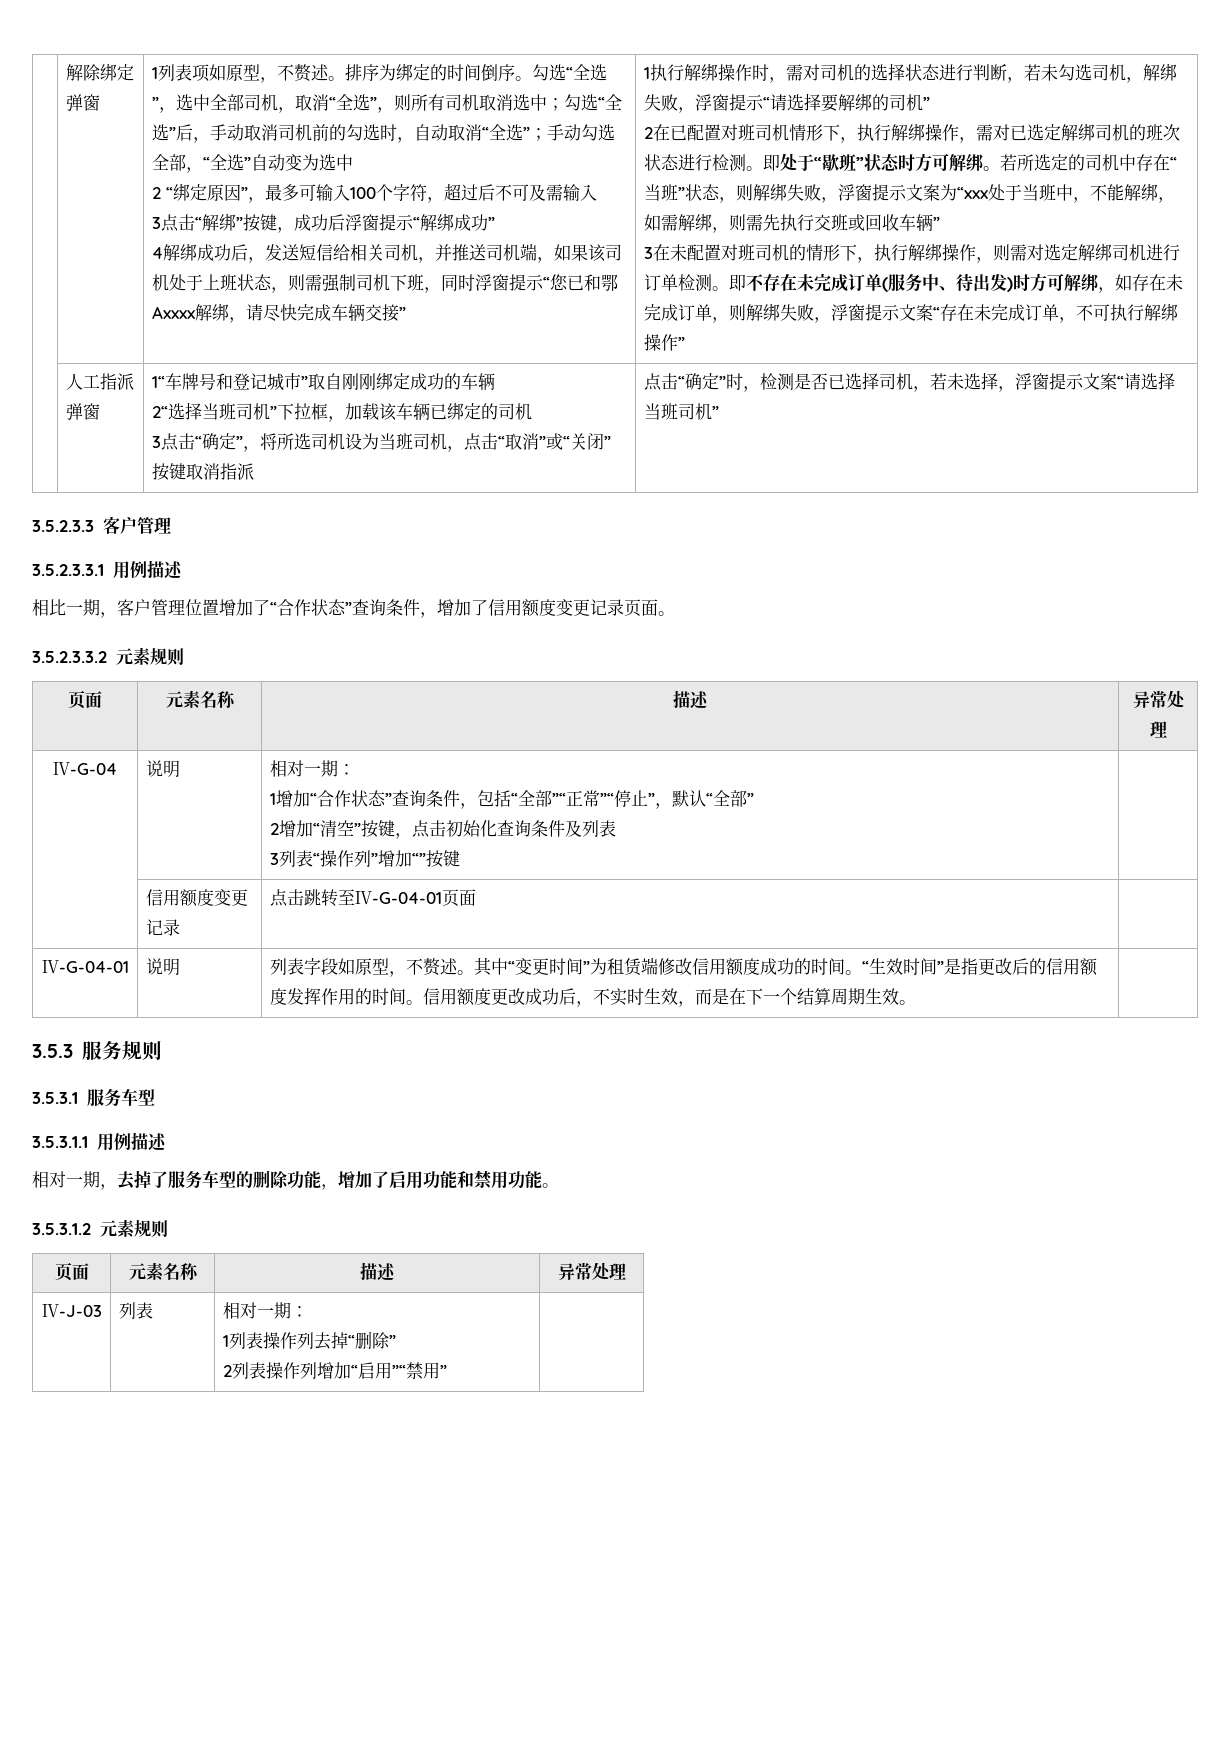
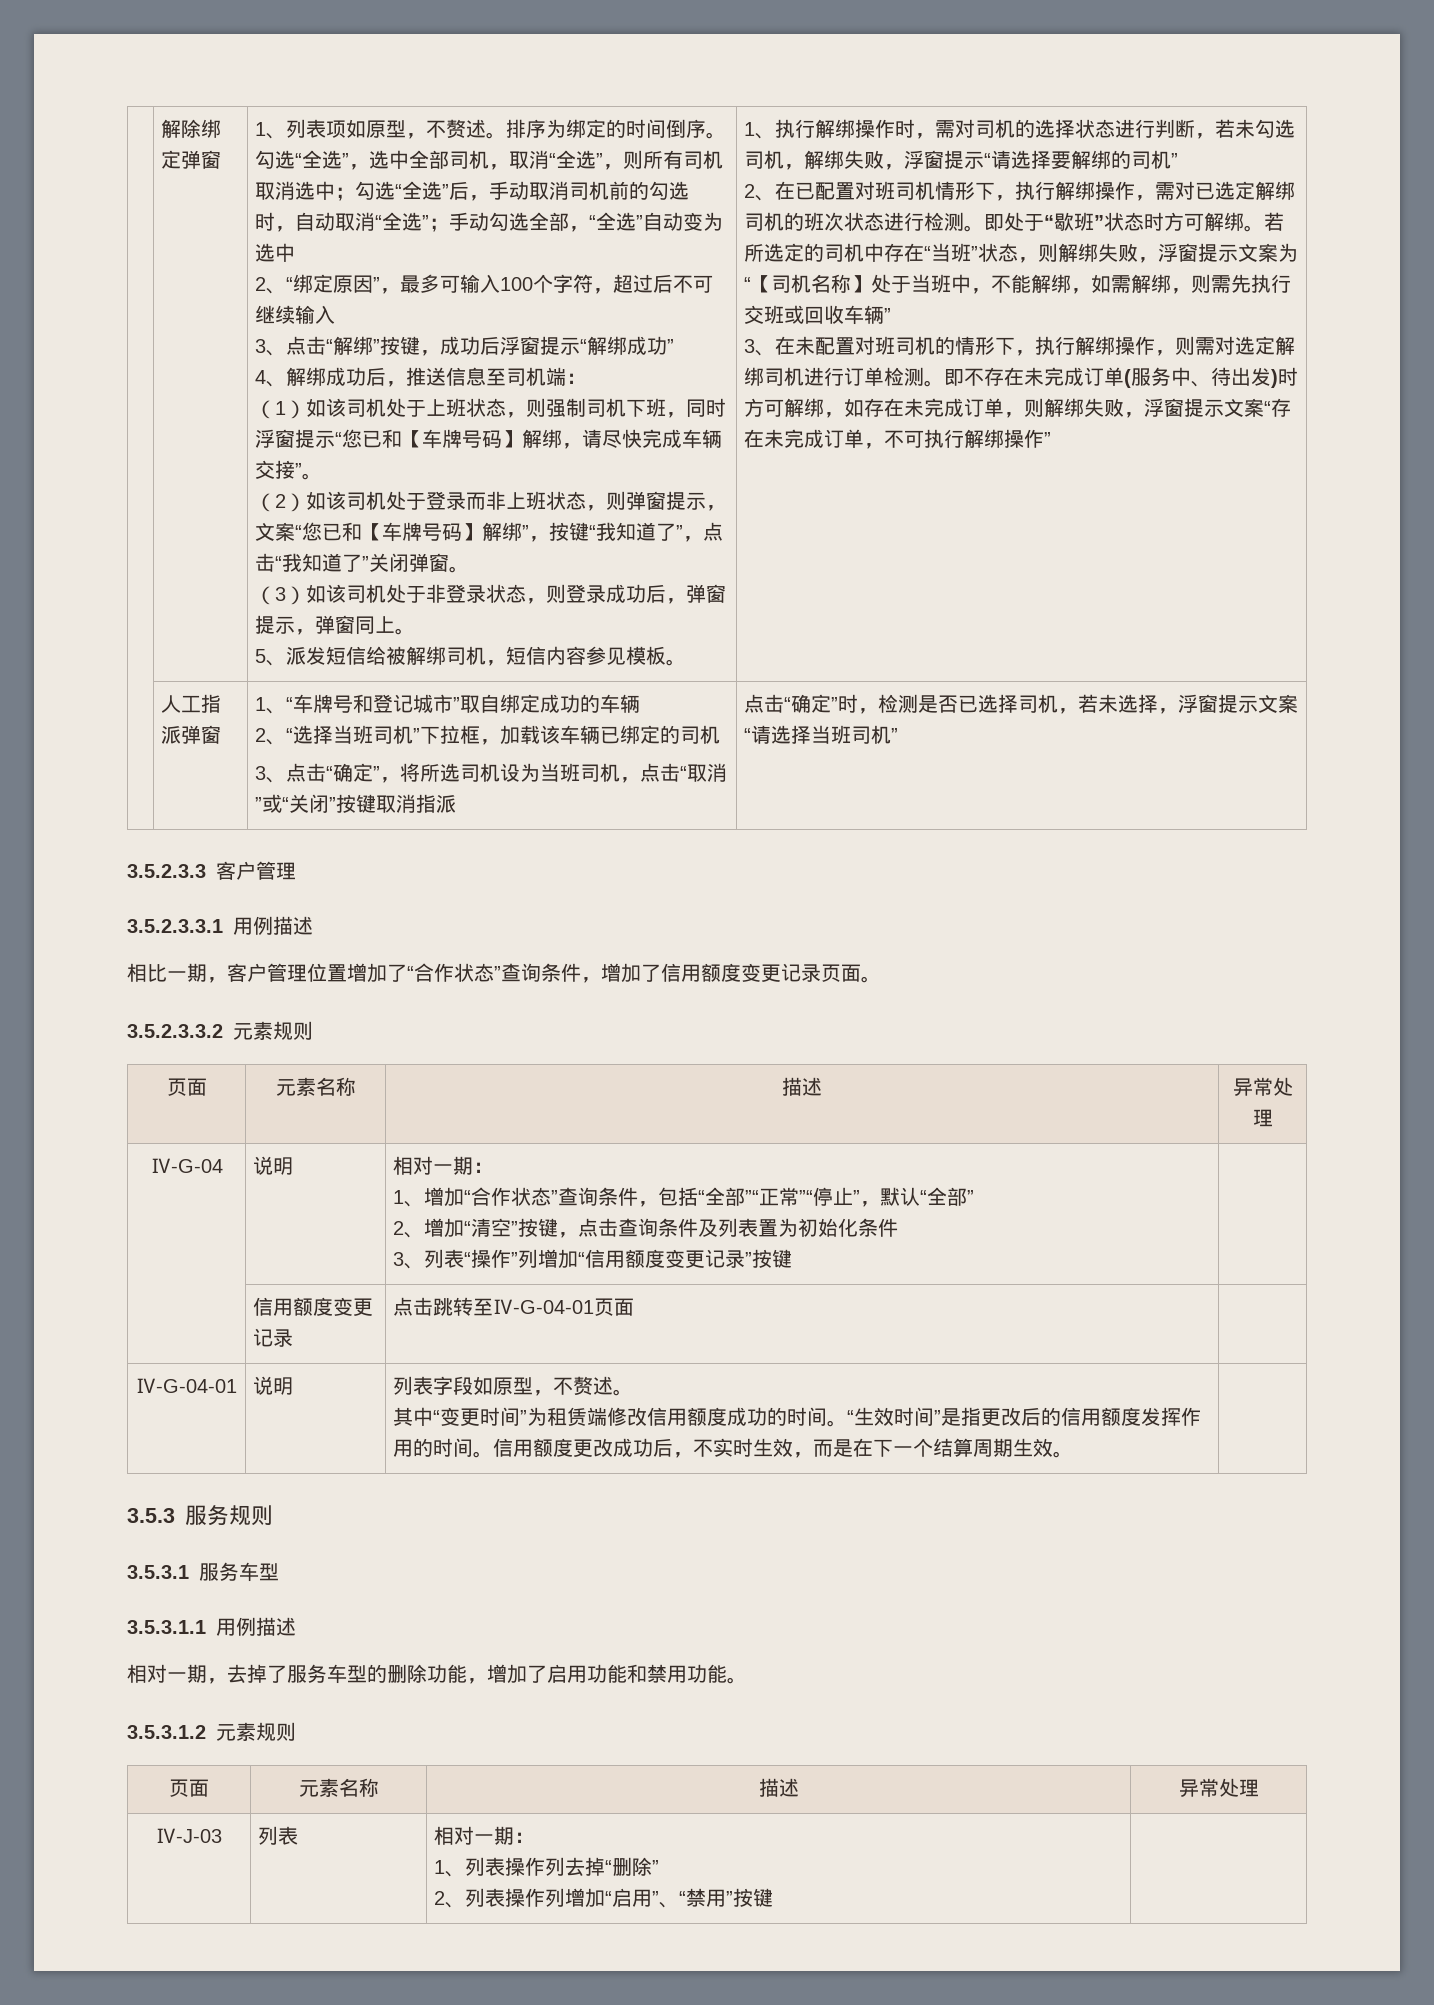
- 1列表项如原型，不赘述。
+ 1、列表项如原型，不赘述。
- 2 “绑定原因”，最多可输入100个字符，超过后不可及需输入
+ 2、“绑定原因”，最多可输入100个字符，超过后不可继续输入
- 3点击“解绑”按键，成功后浮窗提示“解绑成功”
+ 3、点击“解绑”按键，成功后浮窗提示“解绑成功”
- 4解绑成功后，发送短信给相关司机，并推送司机端，如果该司机处于上班状态，则需强制司机下班，同时浮窗提示“您已和鄂Axxxx解绑，请尽快完成车辆交接” | 1执行解绑操作时，需对司机的选择状态进行判断，若未勾选司机，解绑失败，浮窗提示“请选择要解绑的司机”
+ 4、解绑成功后，推送信息至司机端：
+ （1）如该司机处于上班状态，则强制司机下班，同时浮窗提示“您已和【车牌号码】解绑，请尽快完成车辆交接”。
+ （2）如该司机处于登录而非上班状态，则弹窗提示，文案“您已和【车牌号码】解绑”，按键“我知道了”，点击“我知道了”关闭弹窗。
+ （3）如该司机处于非登录状态，则登录成功后，弹窗提示，弹窗同上。
+ 5、派发短信给被解绑司机，短信内容参见模板。 | 1、执行解绑操作时，需对司机的选择状态进行判断，若未勾选司机，解绑失败，浮窗提示“请选择要解绑的司机”
- 2在已配置对班司机情形下，执行解绑操作，需对已选定解绑司机的班次状态进行检测。
+ 2、在已配置对班司机情形下，执行解绑操作，需对已选定解绑司机的班次状态进行检测。
- 若所选定的司机中存在“当班”状态，则解绑失败，浮窗提示文案为“xxx处于当班中，不能解绑，如需解绑，则需先执行交班或回收车辆”
+ 若所选定的司机中存在“当班”状态，则解绑失败，浮窗提示文案为“【司机名称】处于当班中，不能解绑，如需解绑，则需先执行交班或回收车辆”
- 3在未配置对班司机的情形下，执行解绑操作，则需对选定解绑司机进行订单检测。
+ 3、在未配置对班司机的情形下，执行解绑操作，则需对选定解绑司机进行订单检测。
- 1“车牌号和登记城市”取自刚刚绑定成功的车辆
+ 1、“车牌号和登记城市”取自绑定成功的车辆
- 2“选择当班司机”下拉框，加载该车辆已绑定的司机
+ 2、“选择当班司机”下拉框，加载该车辆已绑定的司机
- 3点击“确定”，将所选司机设为当班司机，点击“取消”或“关闭”按键取消指派
+ 3、点击“确定”，将所选司机设为当班司机，点击“取消”或“关闭”按键取消指派
- 1增加“合作状态”查询条件，包括“全部”“正常”“停止”，默认“全部”
+ 1、增加“合作状态”查询条件，包括“全部”“正常”“停止”，默认“全部”
- 2增加“清空”按键，点击初始化查询条件及列表
- 3列表“操作列”增加“”按键
+ 2、增加“清空”按键，点击查询条件及列表置为初始化条件
+ 3、列表“操作”列增加“信用额度变更记录”按键
- 列表字段如原型，不赘述。其中“变更时间”为租赁端修改信用额度成功的时间。
+ 列表字段如原型，不赘述。
+ 其中“变更时间”为租赁端修改信用额度成功的时间。
  Ⅳ-J-03 | 列表 | 相对一期：
- 1列表操作列去掉“删除”
- 2列表操作列增加“启用”“禁用” |
+ 1、列表操作列去掉“删除”
+ 2、列表操作列增加“启用”、“禁用”按键 |

